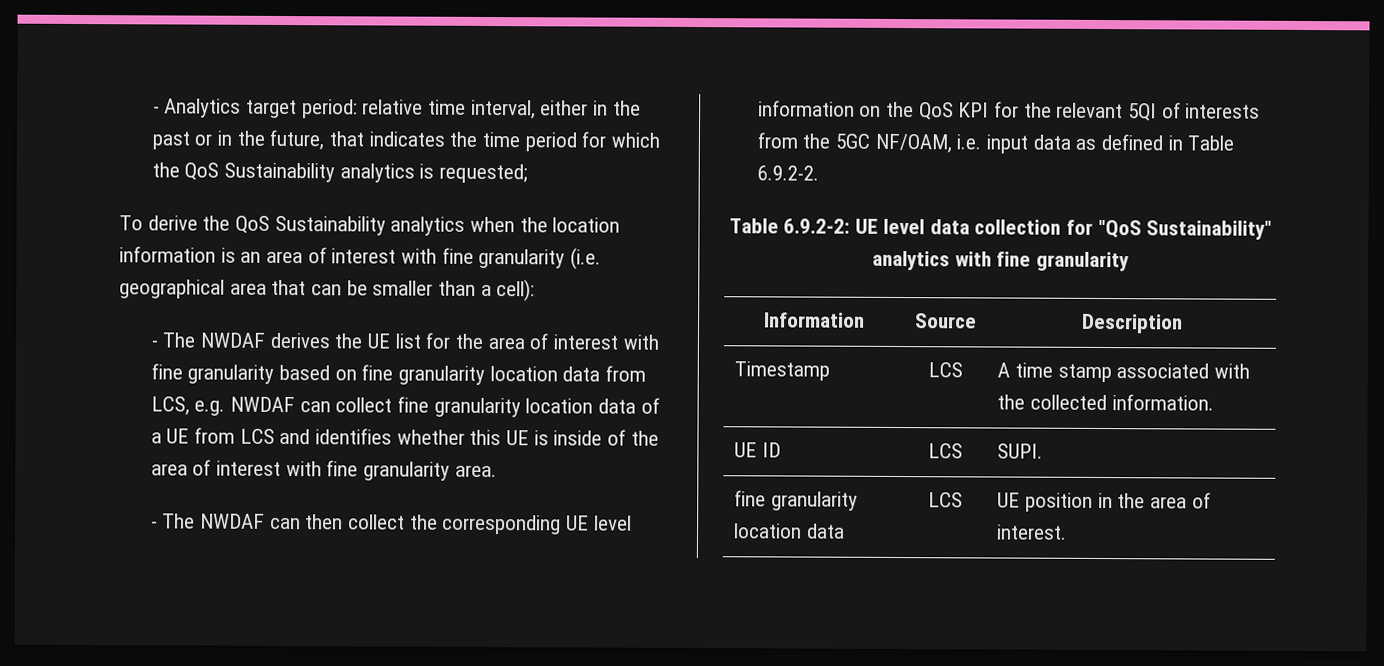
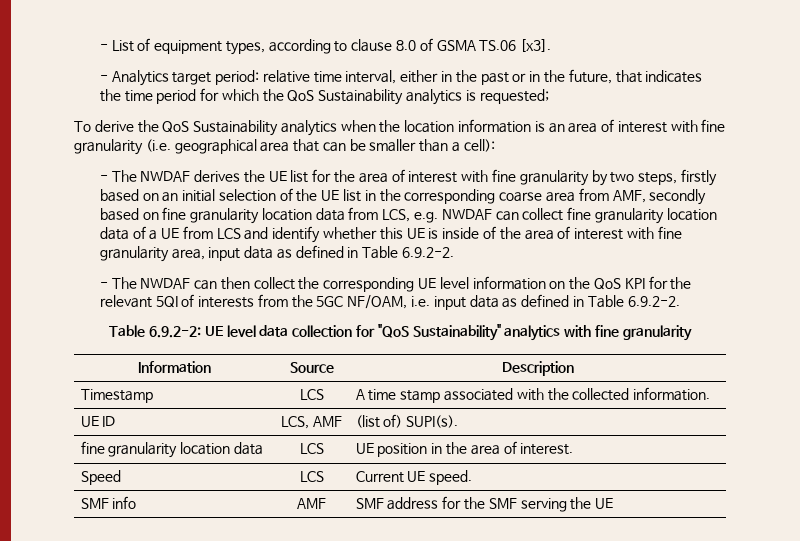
+ - List of equipment types, according to clause 8.0 of GSMA TS.06 [x3].
- - The NWDAF derives the UE list for the area of interest with fine granularity based on fine granularity location data from LCS, e.g. NWDAF can collect fine granularity location data of a UE from LCS and identifies whether this UE is inside of the area of interest with fine granularity area.
+ - The NWDAF derives the UE list for the area of interest with fine granularity by two steps, firstly based on an initial selection of the UE list in the corresponding coarse area from AMF, secondly based on fine granularity location data from LCS, e.g. NWDAF can collect fine granularity location data of a UE from LCS and identify whether this UE is inside of the area of interest with fine granularity area, input data as defined in Table 6.9.2-2.
- UE ID | LCS | SUPI.
+ UE ID | LCS, AMF | (list of) SUPI(s).
+ Speed | LCS | Current UE speed.
+ SMF info | AMF | SMF address for the SMF serving the UE

